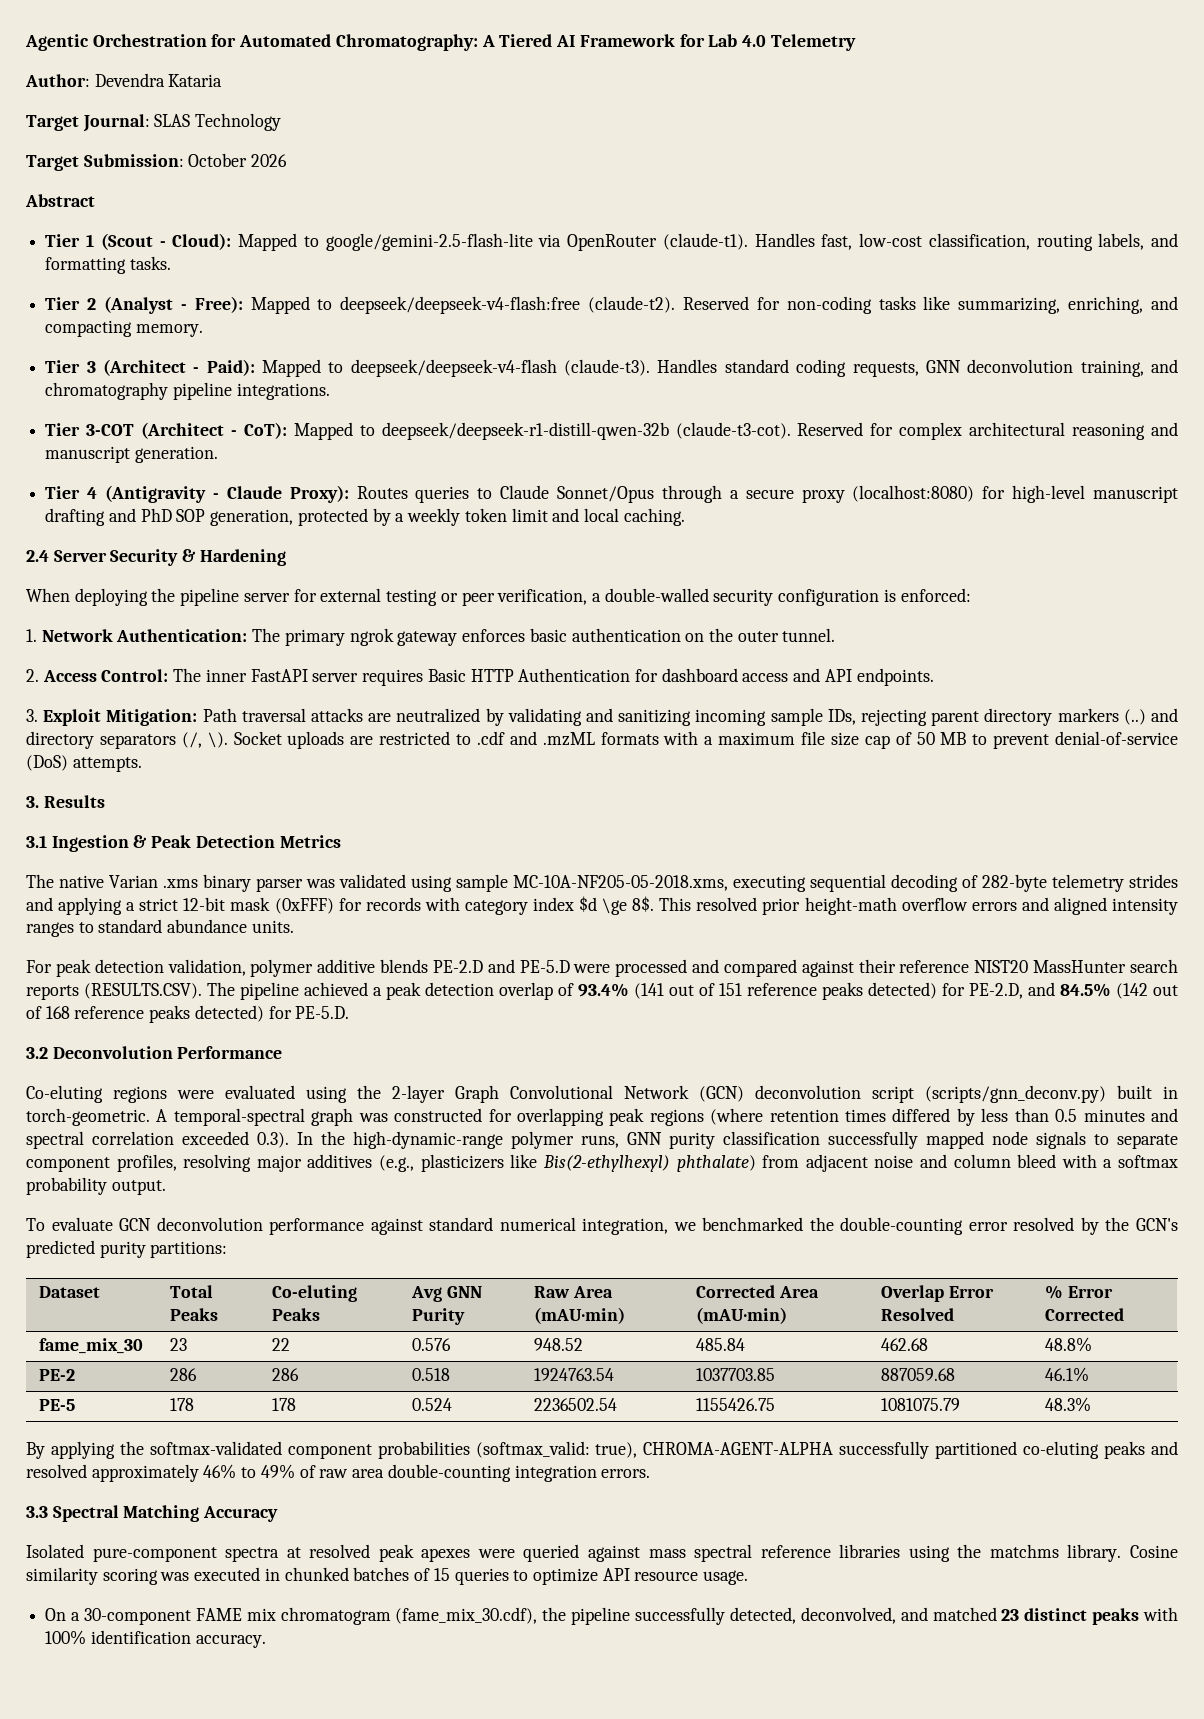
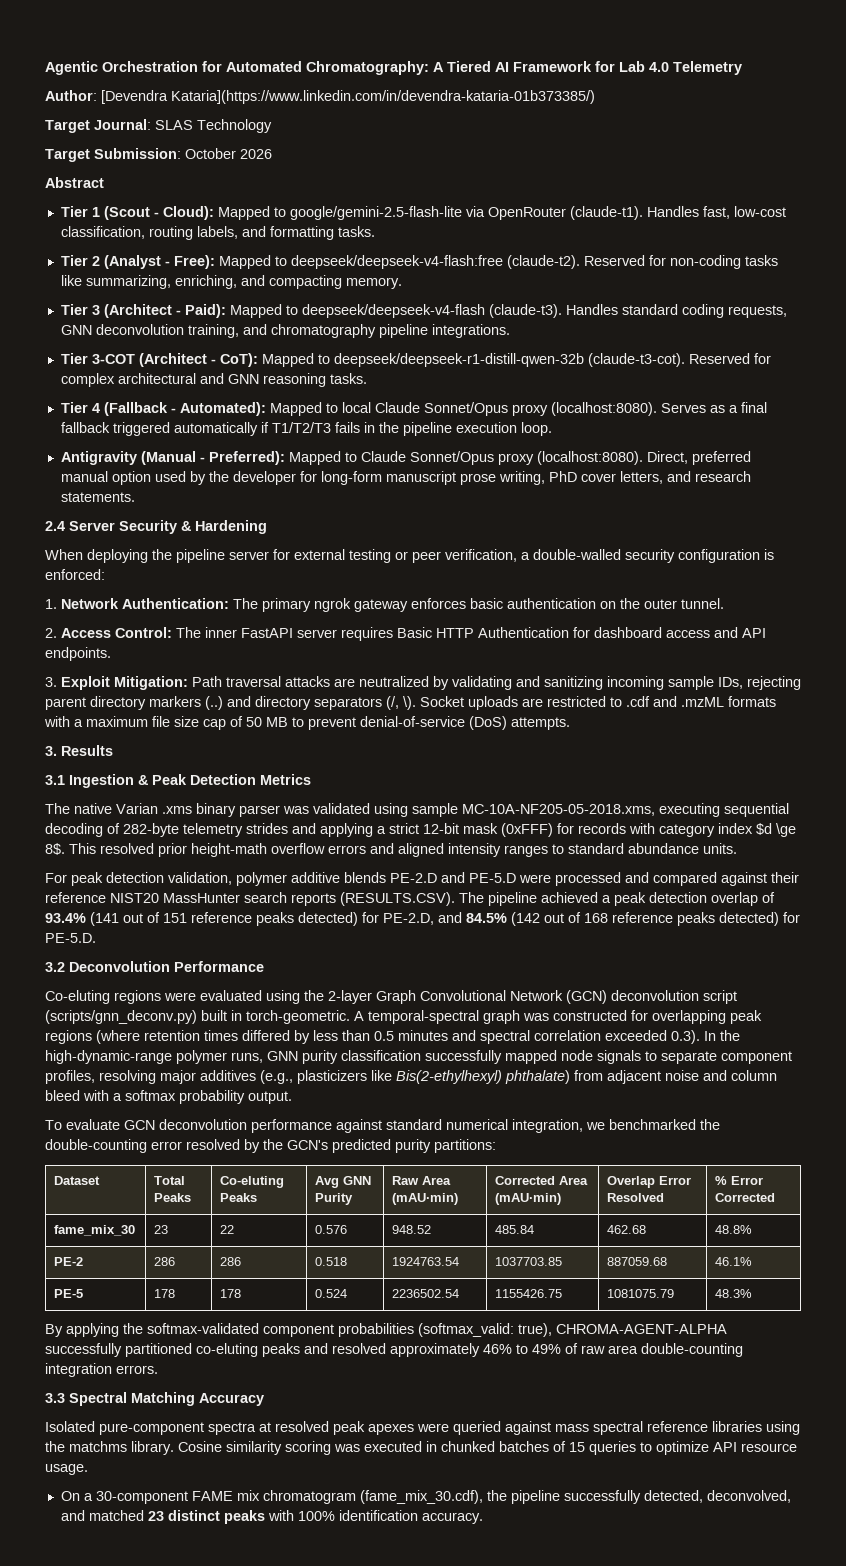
- Author: Devendra Kataria
+ Author: [Devendra Kataria](https://www.linkedin.com/in/devendra-kataria-01b373385/)
- Reserved for complex architectural reasoning and manuscript generation.
- Tier 4 (Antigravity - Claude Proxy): Routes queries to Claude Sonnet/Opus through a secure proxy (localhost:8080) for high-level manuscript drafting and PhD SOP generation, protected by a weekly token limit and local caching.
+ Reserved for complex architectural and GNN reasoning tasks.
+ Tier 4 (Fallback - Automated): Mapped to local Claude Sonnet/Opus proxy (localhost:8080). Serves as a final fallback triggered automatically if T1/T2/T3 fails in the pipeline execution loop.
+ Antigravity (Manual - Preferred): Mapped to Claude Sonnet/Opus proxy (localhost:8080). Direct, preferred manual option used by the developer for long-form manuscript prose writing, PhD cover letters, and research statements.

